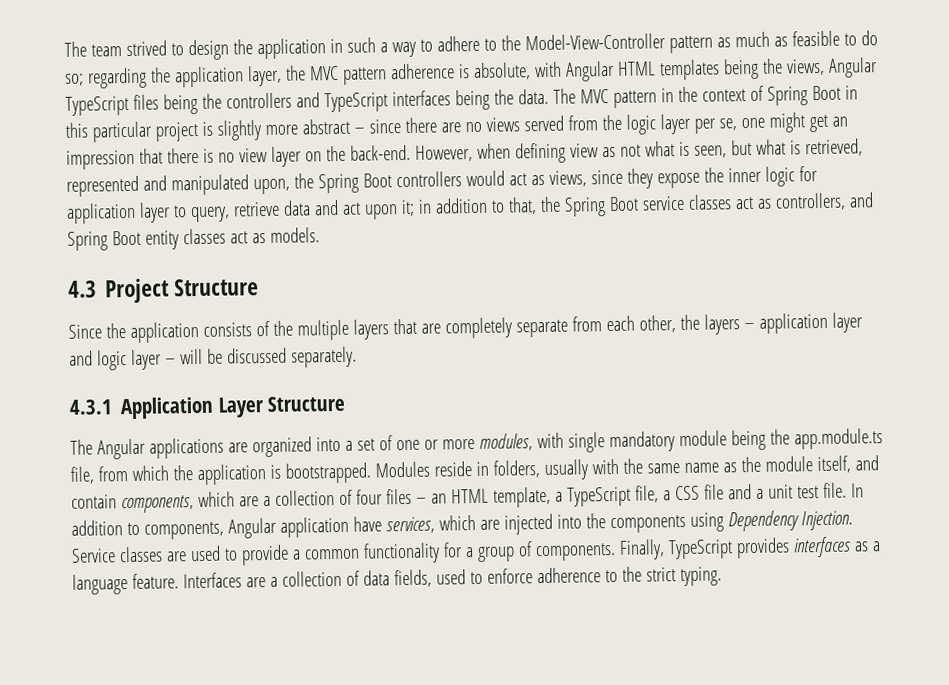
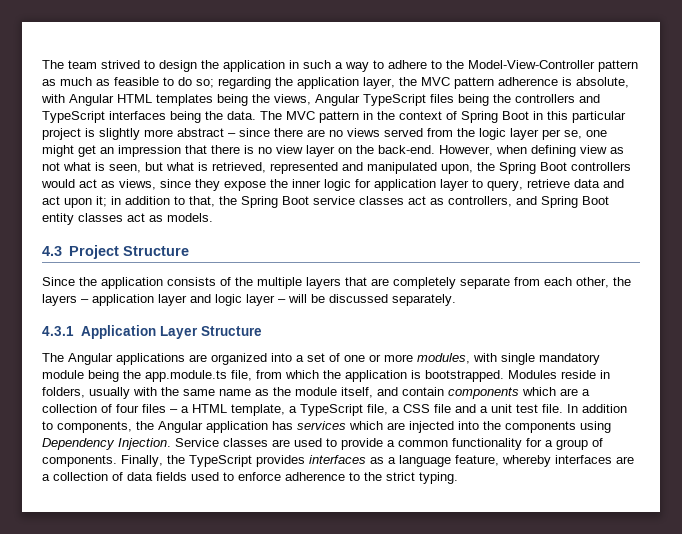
- Modules reside in folders, usually with the same name as the module itself, and contain components, which are a collection of four files – an HTML template, a TypeScript file, a CSS file and a unit test file.
+ Modules reside in folders, usually with the same name as the module itself, and contain components which are a collection of four files – a HTML template, a TypeScript file, a CSS file and a unit test file.
- In addition to components, Angular application have services, which are injected into the components using Dependency Injection.
+ In addition to components, the Angular application has services which are injected into the components using Dependency Injection.
- Finally, TypeScript provides interfaces as a language feature. Interfaces are a collection of data fields, used to enforce adherence to the strict typing.
+ Finally, the TypeScript provides interfaces as a language feature, whereby interfaces are a collection of data fields used to enforce adherence to the strict typing.

